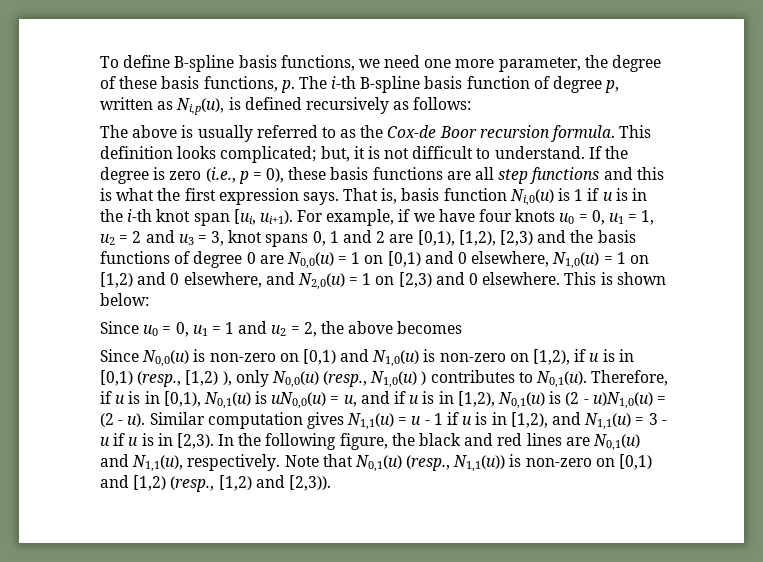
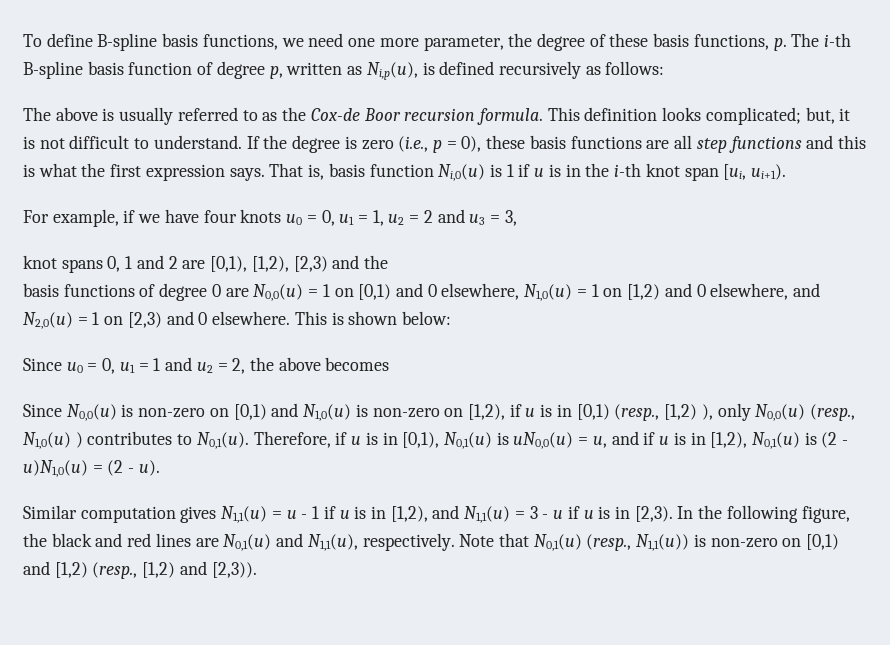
- That is, basis function Ni,0(u) is 1 if u is in the i-th knot span [ui, ui+1). For example, if we have four knots u0 = 0, u1 = 1, u2 = 2 and u3 = 3, knot spans 0, 1 and 2 are [0,1), [1,2), [2,3) and the basis functions of degree 0 are N0,0(u) = 1 on [0,1) and 0 elsewhere, N1,0(u) = 1 on [1,2) and 0 elsewhere, and N2,0(u) = 1 on [2,3) and 0 elsewhere.
+ That is, basis function Ni,0(u) is 1 if u is in the i-th knot span [ui, ui+1).
+ For example, if we have four knots u0 = 0, u1 = 1, u2 = 2 and u3 = 3,
+ knot spans 0, 1 and 2 are [0,1), [1,2), [2,3) and the
+ basis functions of degree 0 are N0,0(u) = 1 on [0,1) and 0 elsewhere, N1,0(u) = 1 on [1,2) and 0 elsewhere, and N2,0(u) = 1 on [2,3) and 0 elsewhere.
- Therefore, if u is in [0,1), N0,1(u) is uN0,0(u) = u, and if u is in [1,2), N0,1(u) is (2 - u)N1,0(u) = (2 - u). Similar computation gives N1,1(u) = u - 1 if u is in [1,2), and N1,1(u) = 3 - u if u is in [2,3).
+ Therefore, if u is in [0,1), N0,1(u) is uN0,0(u) = u, and if u is in [1,2), N0,1(u) is (2 - u)N1,0(u) = (2 - u).
+ Similar computation gives N1,1(u) = u - 1 if u is in [1,2), and N1,1(u) = 3 - u if u is in [2,3).

